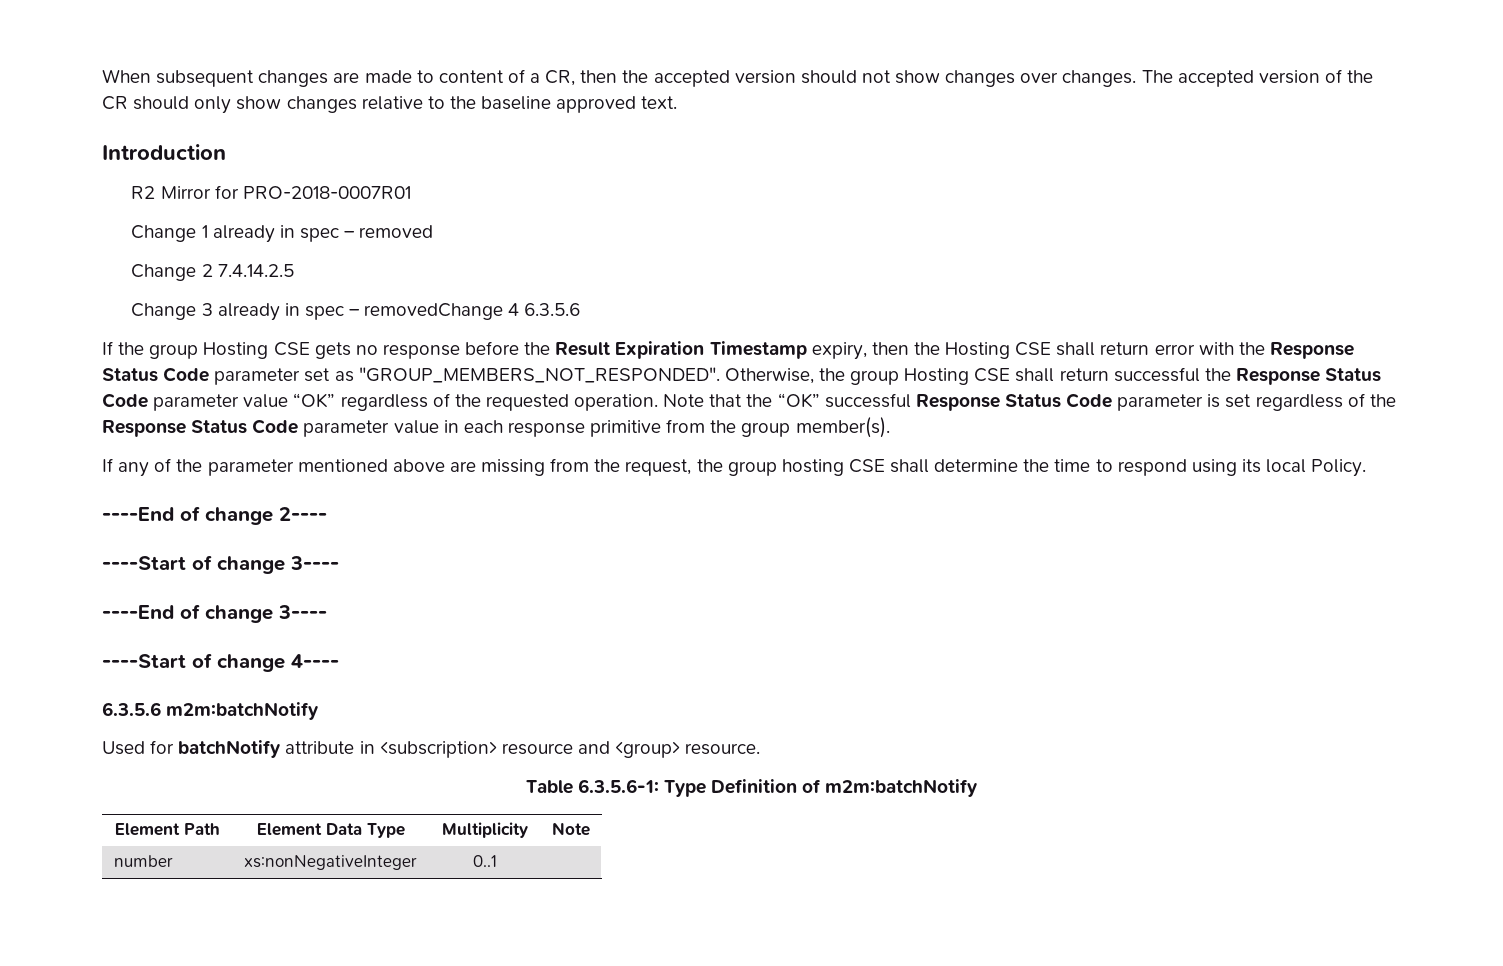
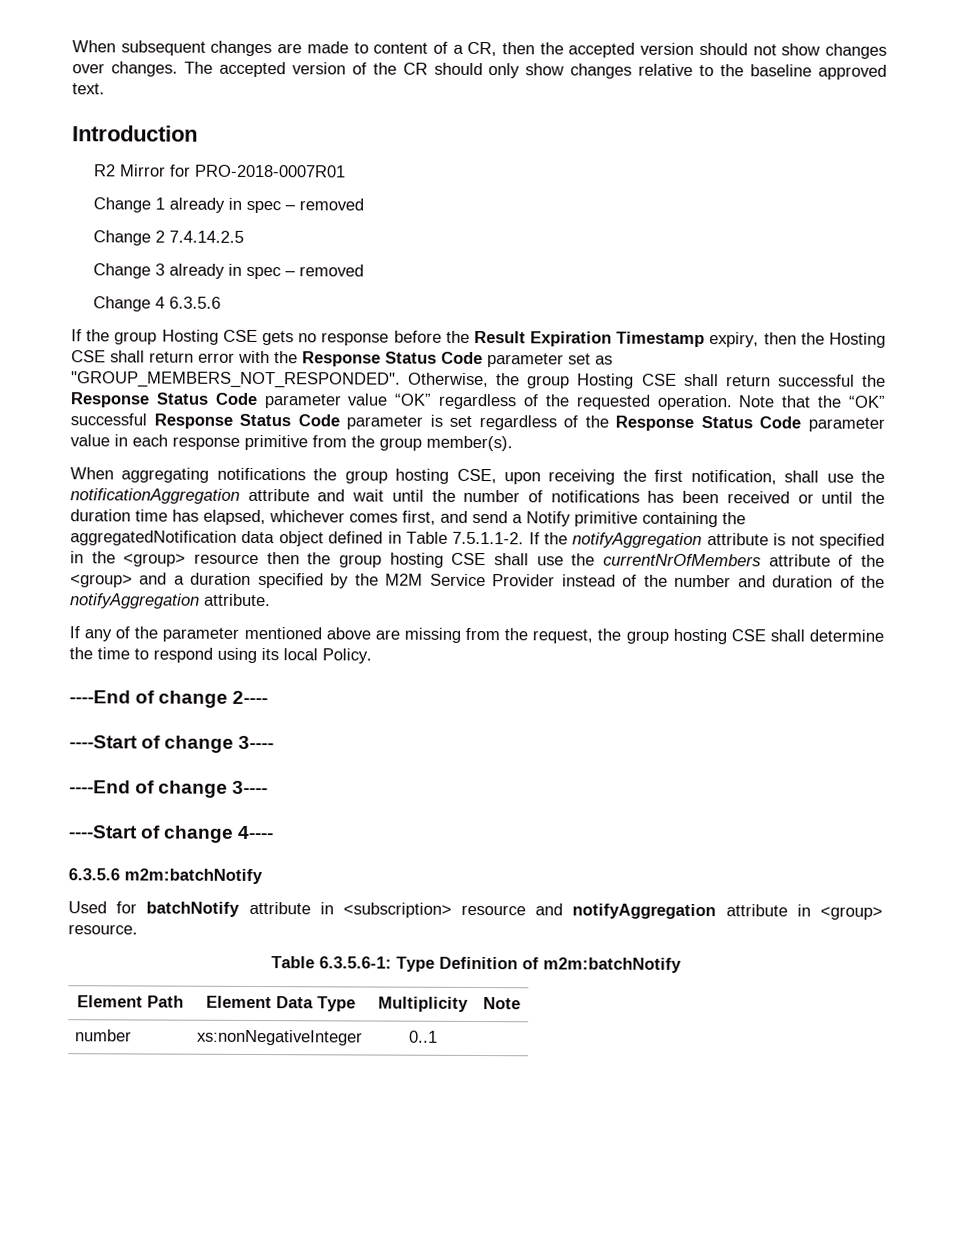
- Change 3 already in spec – removedChange 4 6.3.5.6
+ Change 3 already in spec – removed
+ Change 4 6.3.5.6
+ When aggregating notifications the group hosting CSE, upon receiving the first notification, shall use the notificationAggregation attribute and wait until the number of notifications has been received or until the duration time has elapsed, whichever comes first, and send a Notify primitive containing the aggregatedNotification data object defined in Table 7.5.1.1-2. If the notifyAggregation attribute is not specified in the <group> resource then the group hosting CSE shall use the currentNrOfMembers attribute of the <group> and a duration specified by the M2M Service Provider instead of the number and duration of the notifyAggregation attribute.
- Used for batchNotify attribute in <subscription> resource and <group> resource.
+ Used for batchNotify attribute in <subscription> resource and notifyAggregation attribute in <group> resource.

